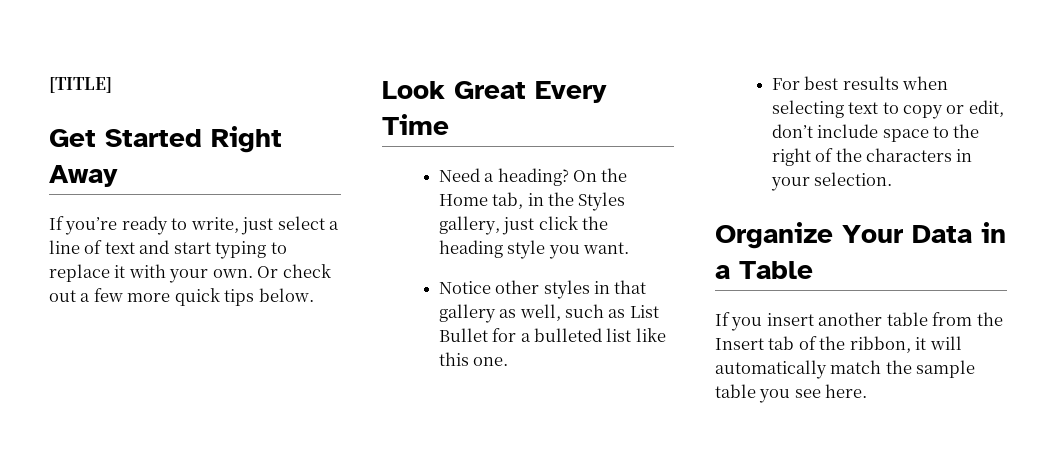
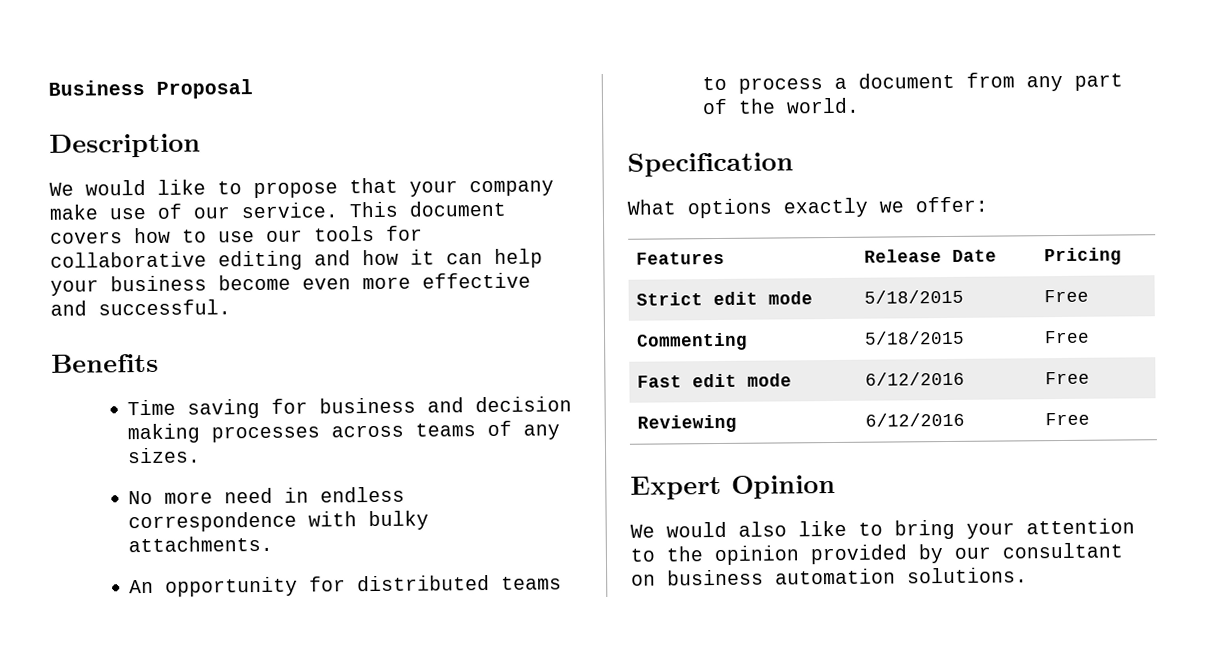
- [TITLE]
- Get Started Right Away
- If you’re ready to write, just select a line of text and start typing to replace it with your own. Or check out a few more quick tips below.
- Look Great Every Time
- Need a heading? On the Home tab, in the Styles gallery, just click the heading style you want.
- Notice other styles in that gallery as well, such as List Bullet for a bulleted list like this one.
- For best results when selecting text to copy or edit, don’t include space to the right of the characters in your selection.
- Organize Your Data in a Table
- If you insert another table from the Insert tab of the ribbon, it will automatically match the sample table you see here.
+ Business Proposal
+ Description
+ We would like to propose that your company make use of our service. This document covers how to use our tools for collaborative editing and how it can help your business become even more effective and successful.
+ Benefits
+ Time saving for business and decision making processes across teams of any sizes.
+ No more need in endless correspondence with bulky attachments.
+ An opportunity for distributed teams to process a document from any part of the world.
+ Specification
+ What options exactly we offer:
+ Features | Release Date | Pricing
+ Strict edit mode | 5/18/2015 | Free
+ Commenting | 5/18/2015 | Free
+ Fast edit mode | 6/12/2016 | Free
+ Reviewing | 6/12/2016 | Free
+ Expert Opinion
+ We would also like to bring your attention to the opinion provided by our consultant on business automation solutions.

